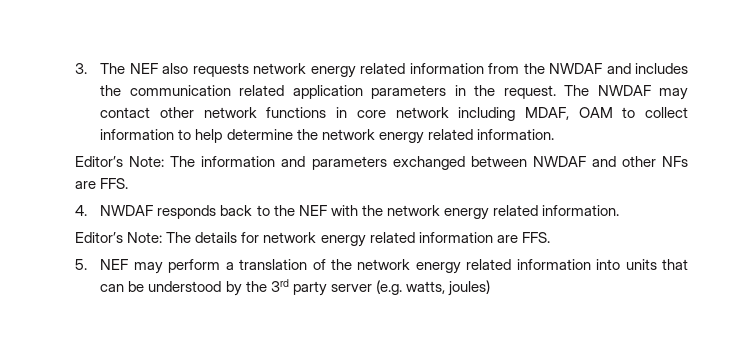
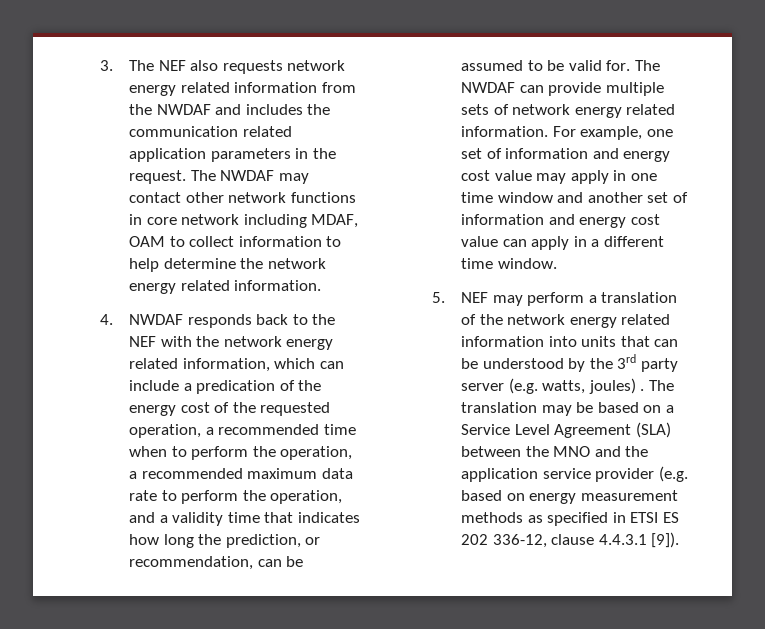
- Editor’s Note: The information and parameters exchanged between NWDAF and other NFs are FFS.
- 4. NWDAF responds back to the NEF with the network energy related information.
- Editor’s Note: The details for network energy related information are FFS.
+ 4. NWDAF responds back to the NEF with the network energy related information, which can include a predication of the energy cost of the requested operation, a recommended time when to perform the operation, a recommended maximum data rate to perform the operation, and a validity time that indicates how long the prediction, or recommendation, can be assumed to be valid for. The NWDAF can provide multiple sets of network energy related information. For example, one set of information and energy cost value may apply in one time window and another set of information and energy cost value can apply in a different time window.
- 5. NEF may perform a translation of the network energy related information into units that can be understood by the 3rd party server (e.g. watts, joules)
+ 5. NEF may perform a translation of the network energy related information into units that can be understood by the 3rd party server (e.g. watts, joules) . The translation may be based on a Service Level Agreement (SLA) between the MNO and the application service provider (e.g. based on energy measurement methods as specified in ETSI ES 202 336-12, clause 4.4.3.1 [9]).

